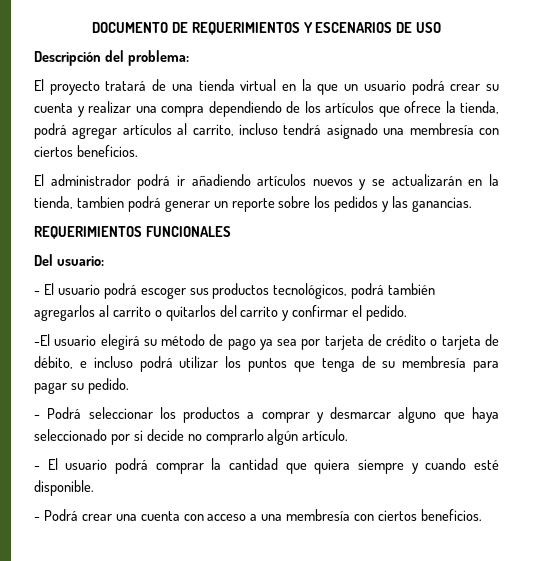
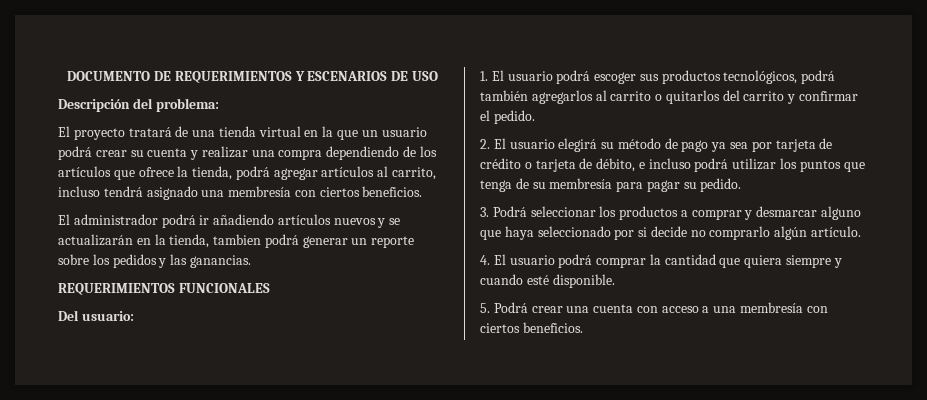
- - El usuario podrá escoger sus productos tecnológicos, podrá también agregarlos al carrito o quitarlos del carrito y confirmar el pedido.
+ 1. El usuario podrá escoger sus productos tecnológicos, podrá también agregarlos al carrito o quitarlos del carrito y confirmar el pedido.
- -El usuario elegirá su método de pago ya sea por tarjeta de crédito o tarjeta de débito, e incluso podrá utilizar los puntos que tenga de su membresía para pagar su pedido.
+ 2. El usuario elegirá su método de pago ya sea por tarjeta de crédito o tarjeta de débito, e incluso podrá utilizar los puntos que tenga de su membresía para pagar su pedido.
- - Podrá seleccionar los productos a comprar y desmarcar alguno que haya seleccionado por si decide no comprarlo algún artículo.
+ 3. Podrá seleccionar los productos a comprar y desmarcar alguno que haya seleccionado por si decide no comprarlo algún artículo.
- - El usuario podrá comprar la cantidad que quiera siempre y cuando esté disponible.
+ 4. El usuario podrá comprar la cantidad que quiera siempre y cuando esté disponible.
- - Podrá crear una cuenta con acceso a una membresía con ciertos beneficios.
+ 5. Podrá crear una cuenta con acceso a una membresía con ciertos beneficios.

